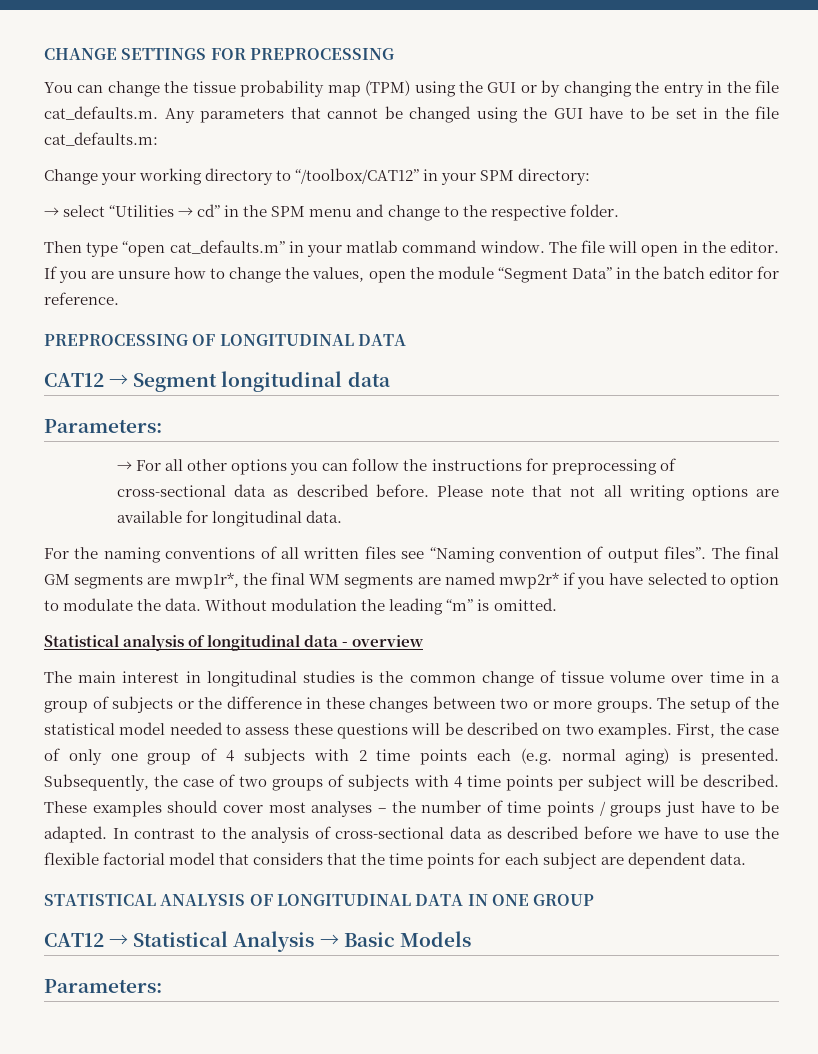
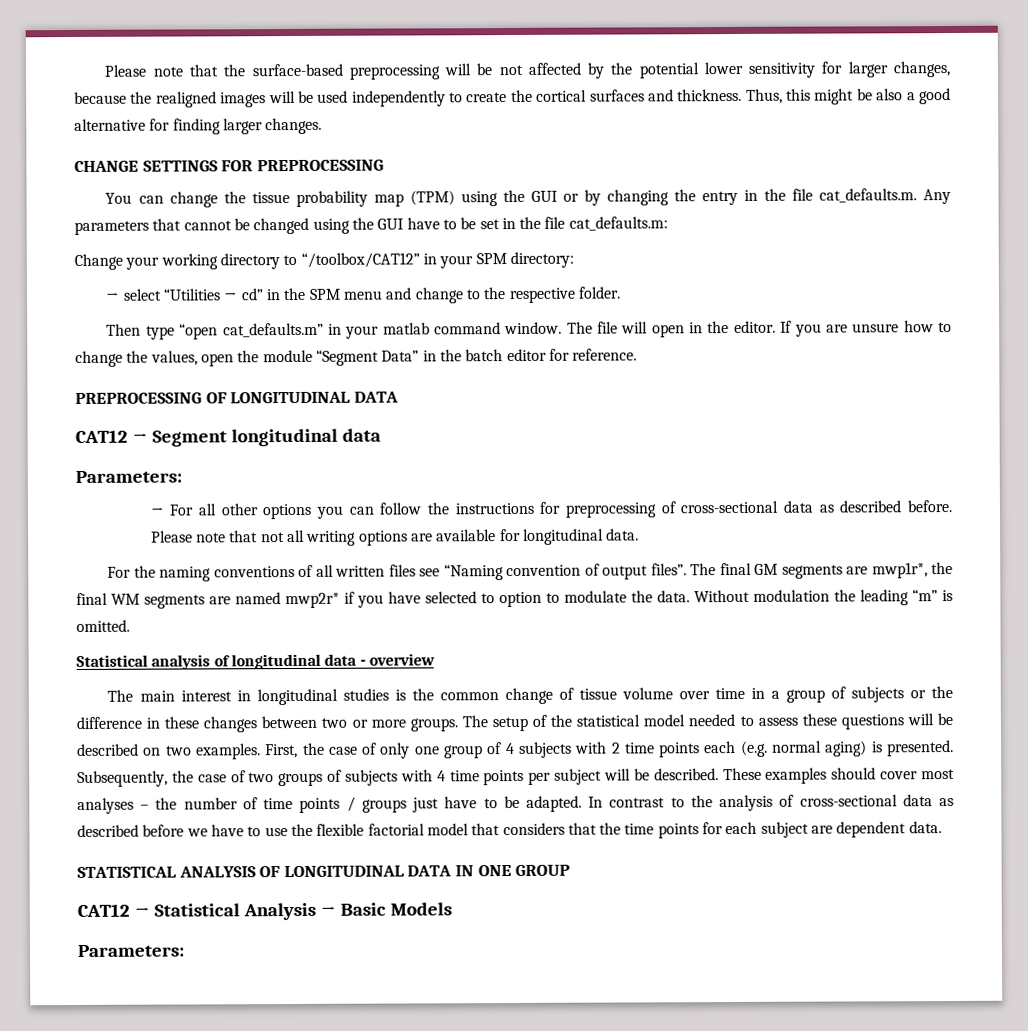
+ Please note that the surface-based preprocessing will be not affected by the potential lower sensitivity for larger changes, because the realigned images will be used independently to create the cortical surfaces and thickness. Thus, this might be also a good alternative for finding larger changes.

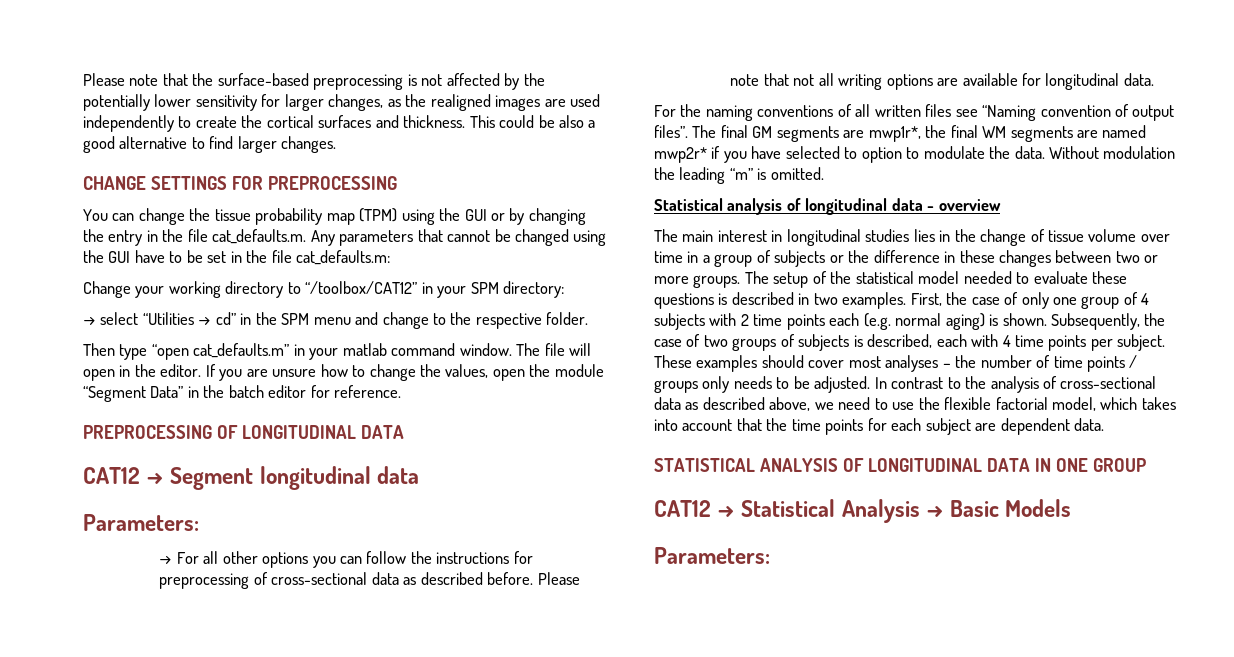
- Please note that the surface-based preprocessing will be not affected by the potential lower sensitivity for larger changes, because the realigned images will be used independently to create the cortical surfaces and thickness.
+ Please note that the surface-based preprocessing is not affected by the potentially lower sensitivity for larger changes, as the realigned images are used independently to create the cortical surfaces and thickness.
- Thus, this might be also a good alternative for finding larger changes.
+ This could be also a good alternative to find larger changes.
- The main interest in longitudinal studies is the common change of tissue volume over time in a group of subjects or the difference in these changes between two or more groups.
+ The main interest in longitudinal studies lies in the change of tissue volume over time in a group of subjects or the difference in these changes between two or more groups.
- The setup of the statistical model needed to assess these questions will be described on two examples.
+ The setup of the statistical model needed to evaluate these questions is described in two examples.
- First, the case of only one group of 4 subjects with 2 time points each (e.g. normal aging) is presented.
+ First, the case of only one group of 4 subjects with 2 time points each (e.g. normal aging) is shown.
- Subsequently, the case of two groups of subjects with 4 time points per subject will be described.
+ Subsequently, the case of two groups of subjects is described, each with 4 time points per subject.
- These examples should cover most analyses – the number of time points / groups just have to be adapted.
+ These examples should cover most analyses – the number of time points / groups only needs to be adjusted.
- In contrast to the analysis of cross-sectional data as described before we have to use the flexible factorial model that considers that the time points for each subject are dependent data.
+ In contrast to the analysis of cross-sectional data as described above, we need to use the flexible factorial model, which takes into account that the time points for each subject are dependent data.

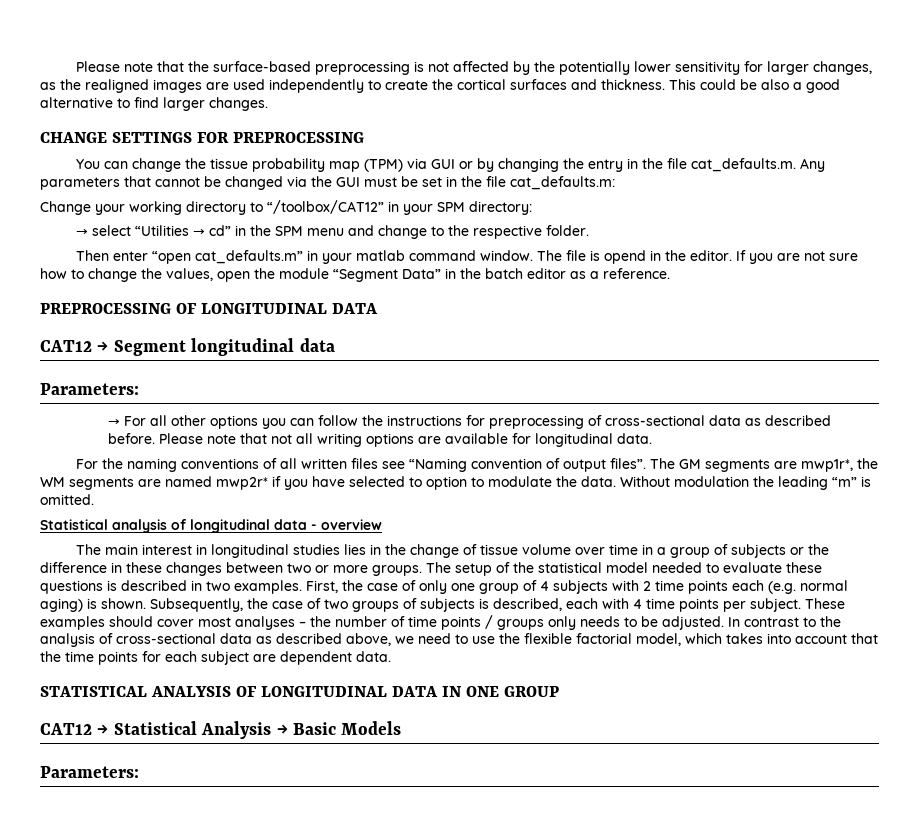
- You can change the tissue probability map (TPM) using the GUI or by changing the entry in the file cat_defaults.m. Any parameters that cannot be changed using the GUI have to be set in the file cat_defaults.m:
+ You can change the tissue probability map (TPM) via GUI or by changing the entry in the file cat_defaults.m. Any parameters that cannot be changed via the GUI must be set in the file cat_defaults.m:
- Then type “open cat_defaults.m” in your matlab command window.
+ Then enter “open cat_defaults.m” in your matlab command window.
- The file will open in the editor.
+ The file is opend in the editor.
- If you are unsure how to change the values, open the module “Segment Data” in the batch editor for reference.
+ If you are not sure how to change the values, open the module “Segment Data” in the batch editor as a reference.
- The final GM segments are mwp1r*, the final WM segments are named mwp2r* if you have selected to option to modulate the data.
+ The GM segments are mwp1r*, the WM segments are named mwp2r* if you have selected to option to modulate the data.

